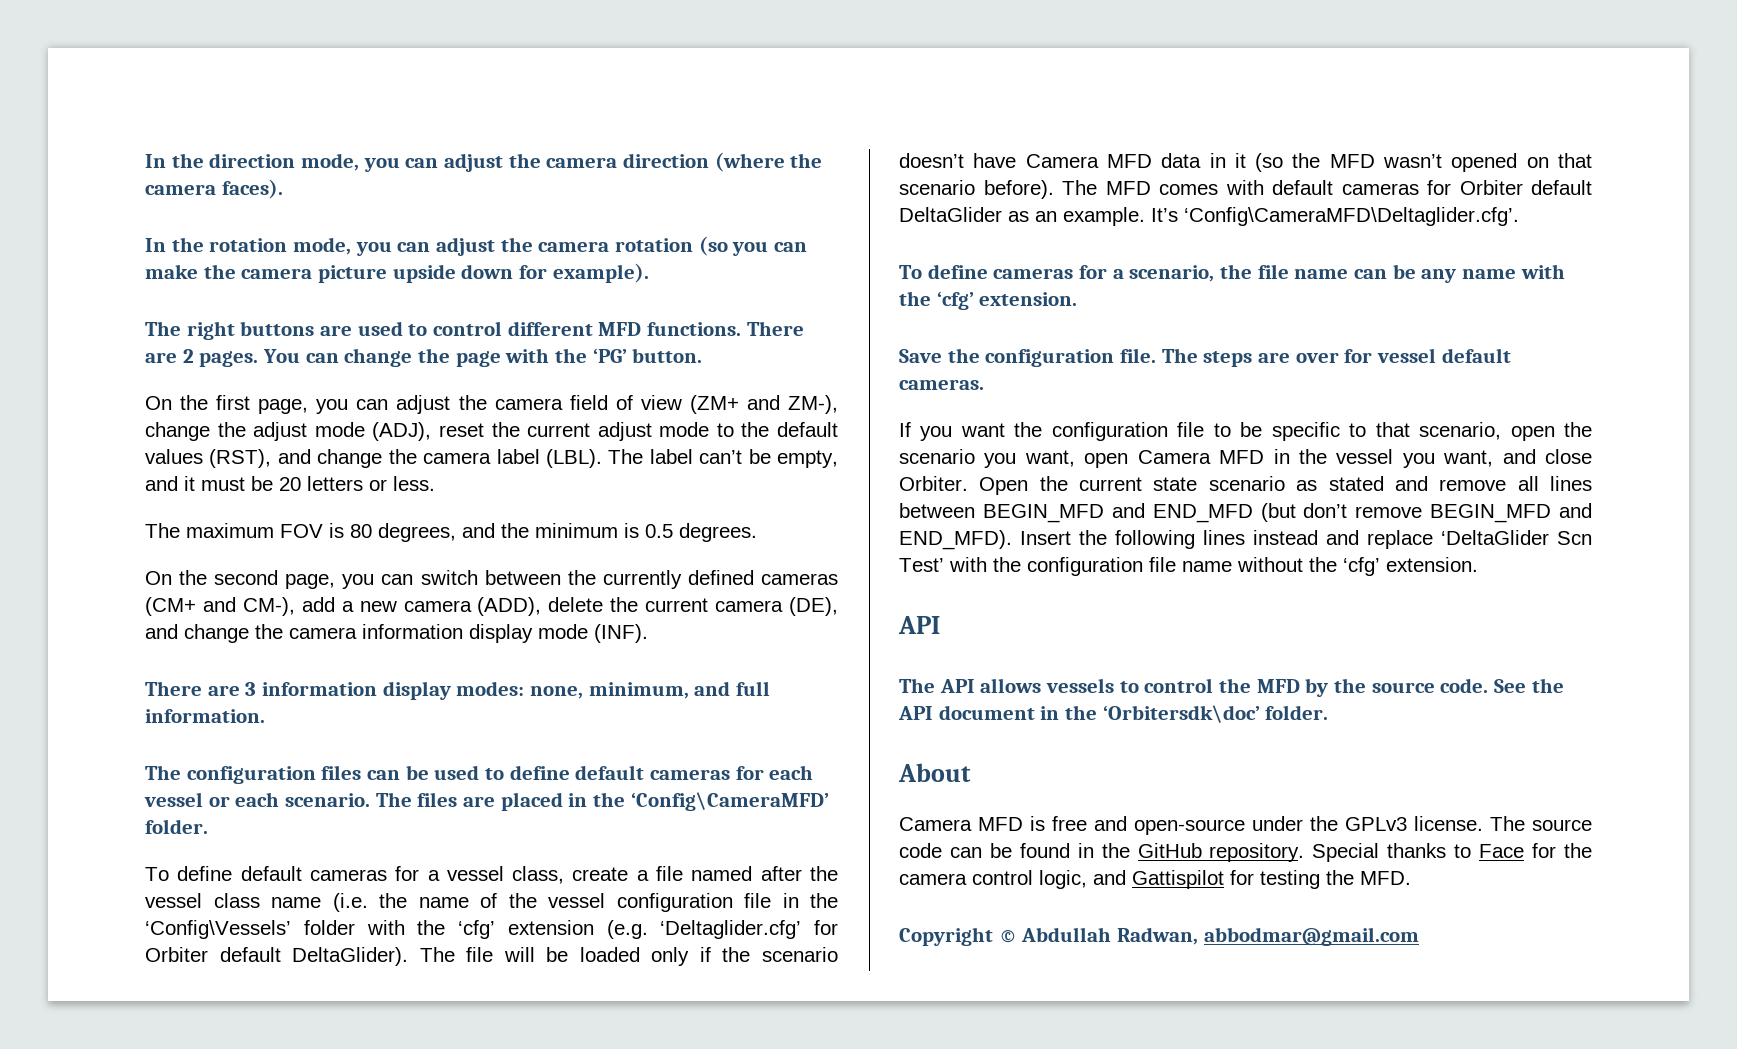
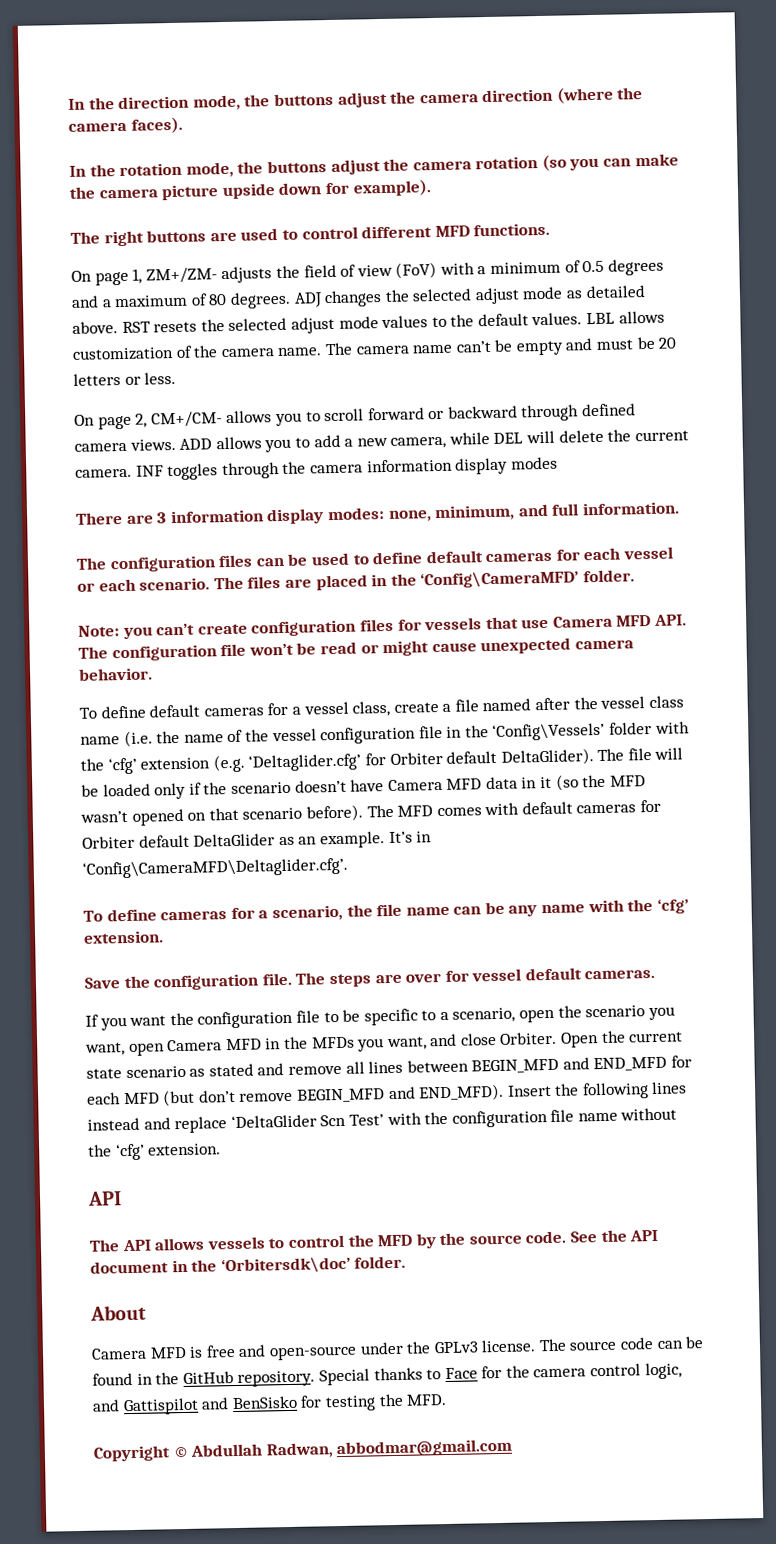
- In the direction mode, you can adjust the camera direction (where the camera faces).
+ In the direction mode, the buttons adjust the camera direction (where the camera faces).
- In the rotation mode, you can adjust the camera rotation (so you can make the camera picture upside down for example).
+ In the rotation mode, the buttons adjust the camera rotation (so you can make the camera picture upside down for example).
- The right buttons are used to control different MFD functions. There are 2 pages. You can change the page with the ‘PG’ button.
- On the first page, you can adjust the camera field of view (ZM+ and ZM-), change the adjust mode (ADJ), reset the current adjust mode to the default values (RST), and change the camera label (LBL). The label can’t be empty, and it must be 20 letters or less.
+ The right buttons are used to control different MFD functions.
+ On page 1, ZM+/ZM- adjusts the field of view (FoV) with a minimum of 0.5 degrees and a maximum of 80 degrees. ADJ changes the selected adjust mode as detailed above. RST resets the selected adjust mode values to the default values. LBL allows customization of the camera name. The camera name can’t be empty and must be 20 letters or less.
- The maximum FOV is 80 degrees, and the minimum is 0.5 degrees.
- On the second page, you can switch between the currently defined cameras (CM+ and CM-), add a new camera (ADD), delete the current camera (DE), and change the camera information display mode (INF).
+ On page 2, CM+/CM- allows you to scroll forward or backward through defined camera views. ADD allows you to add a new camera, while DEL will delete the current camera. INF toggles through the camera information display modes
+ Note: you can’t create configuration files for vessels that use Camera MFD API. The configuration file won’t be read or might cause unexpected camera behavior.
- It’s ‘Config\CameraMFD\Deltaglider.cfg’.
+ It’s in ‘Config\CameraMFD\Deltaglider.cfg’.
- If you want the configuration file to be specific to that scenario, open the scenario you want, open Camera MFD in the vessel you want, and close Orbiter.
+ If you want the configuration file to be specific to a scenario, open the scenario you want, open Camera MFD in the MFDs you want, and close Orbiter.
- Open the current state scenario as stated and remove all lines between BEGIN_MFD and END_MFD (but don’t remove BEGIN_MFD and END_MFD).
+ Open the current state scenario as stated and remove all lines between BEGIN_MFD and END_MFD for each MFD (but don’t remove BEGIN_MFD and END_MFD).
- Special thanks to Face for the camera control logic, and Gattispilot for testing the MFD.
+ Special thanks to Face for the camera control logic, and Gattispilot and BenSisko for testing the MFD.

